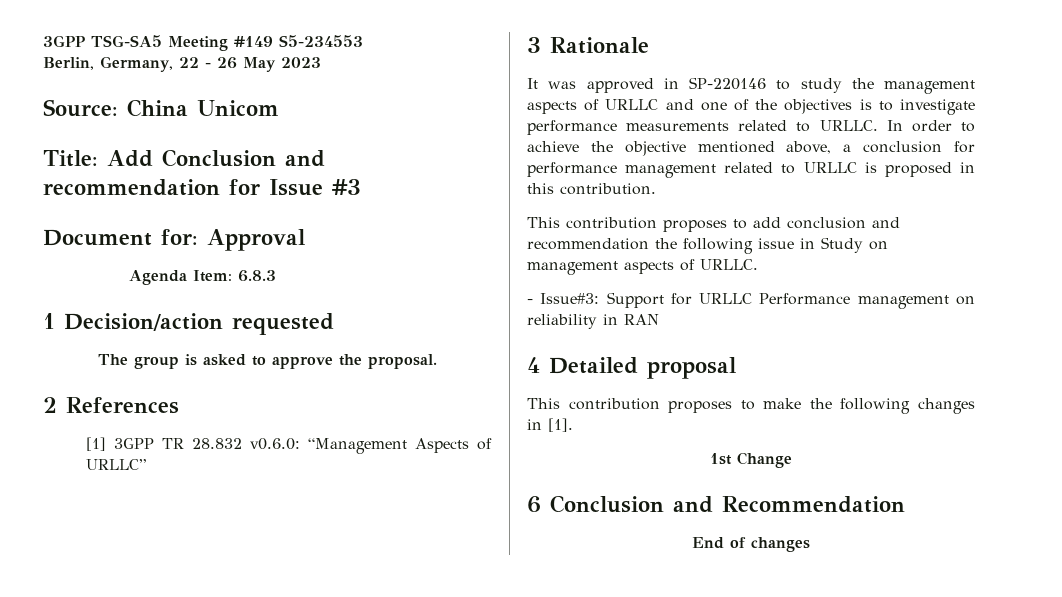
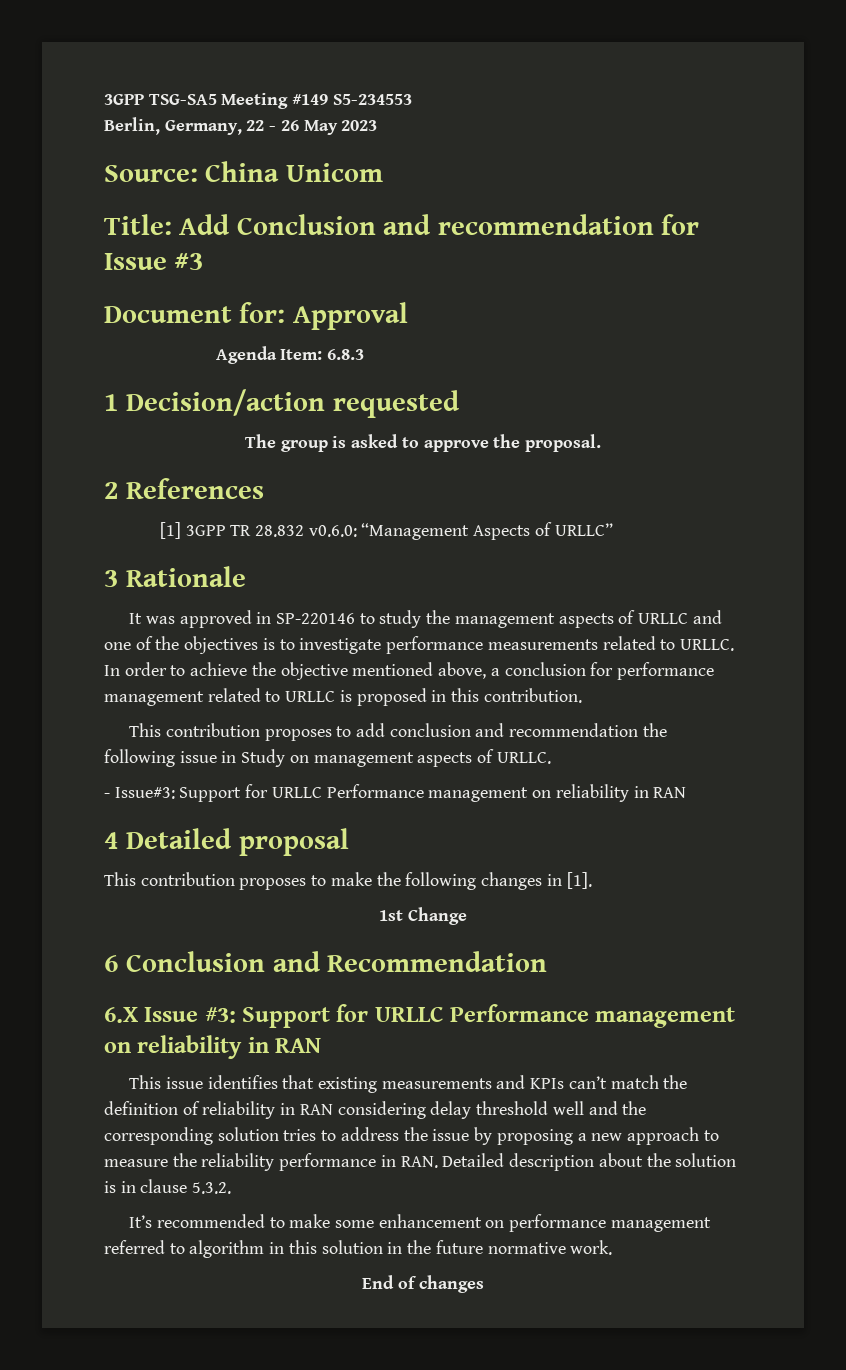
+ 6.X Issue #3: Support for URLLC Performance management on reliability in RAN
+ This issue identifies that existing measurements and KPIs can’t match the definition of reliability in RAN considering delay threshold well and the corresponding solution tries to address the issue by proposing a new approach to measure the reliability performance in RAN. Detailed description about the solution is in clause 5.3.2.
+ It’s recommended to make some enhancement on performance management referred to algorithm in this solution in the future normative work.

